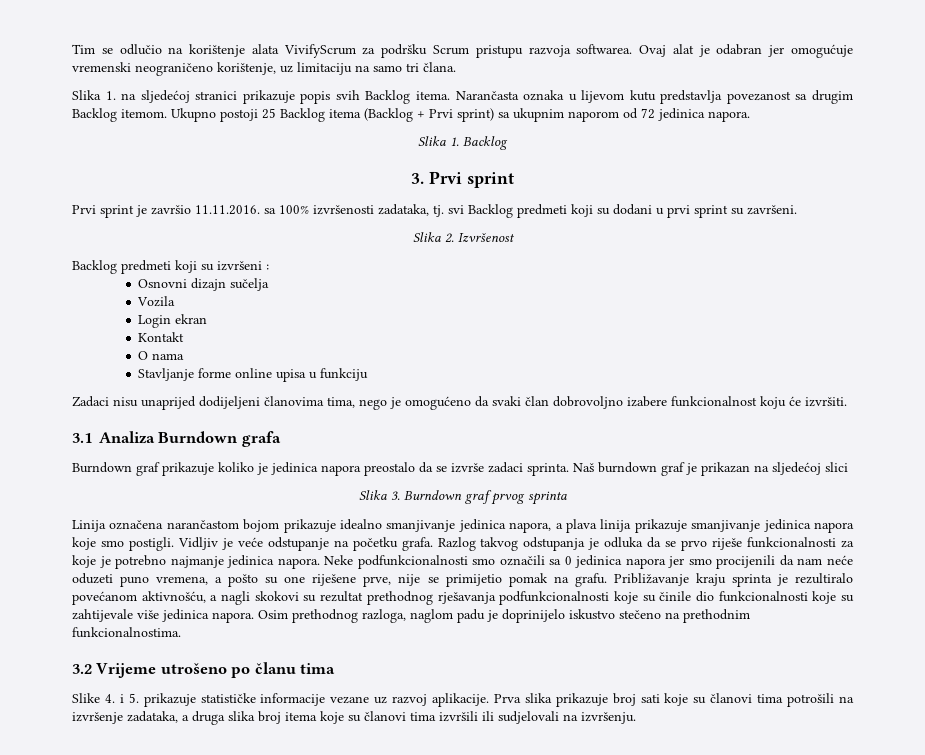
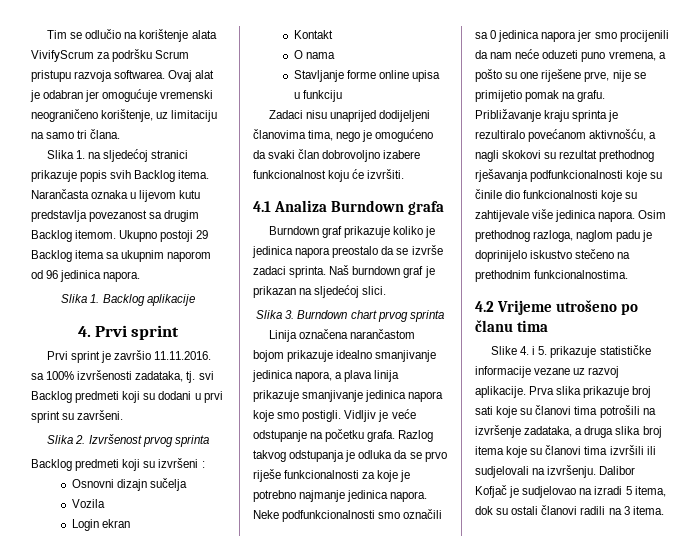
- Ukupno postoji 25 Backlog itema (Backlog + Prvi sprint) sa ukupnim naporom od 72 jedinica napora.
+ Ukupno postoji 29 Backlog itema sa ukupnim naporom od 96 jedinica napora.
- Slika 1. Backlog
- 3. Prvi sprint
+ Slika 1. Backlog aplikacije
+ 4. Prvi sprint
- Slika 2. Izvršenost
+ Slika 2. Izvršenost prvog sprinta
- 3.1 Analiza Burndown grafa
+ 4.1 Analiza Burndown grafa
- Naš burndown graf je prikazan na sljedećoj slici
+ Naš burndown graf je prikazan na sljedećoj slici.
- Slika 3. Burndown graf prvog sprinta
+ Slika 3. Burndown chart prvog sprinta
- 3.2 Vrijeme utrošeno po članu tima
+ 4.2 Vrijeme utrošeno po članu tima
+ Dalibor Kofjač je sudjelovao na izradi 5 itema, dok su ostali članovi radili na 3 itema.

